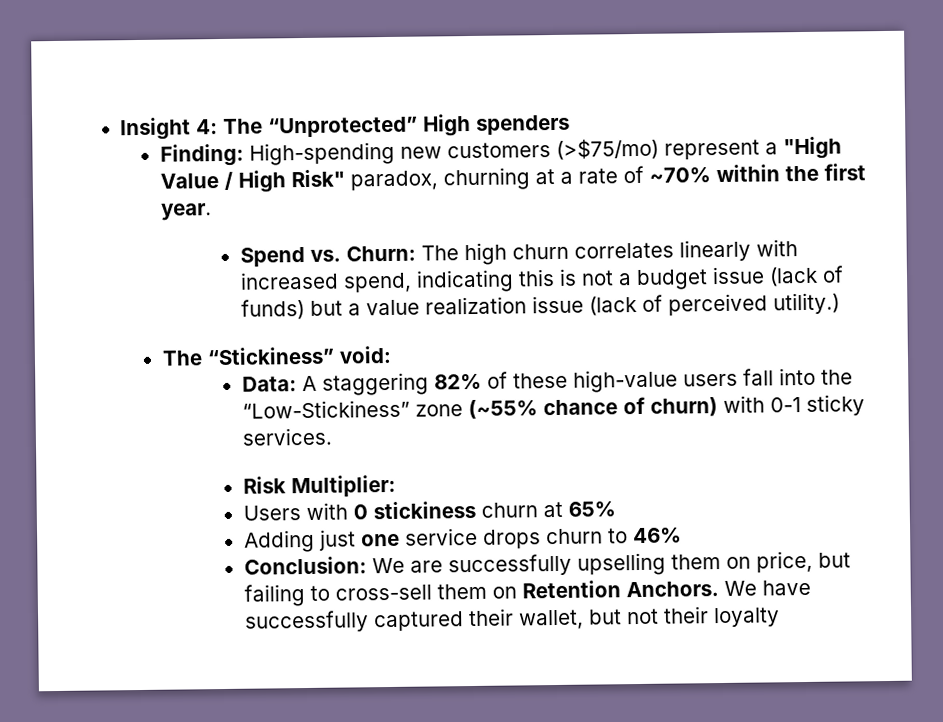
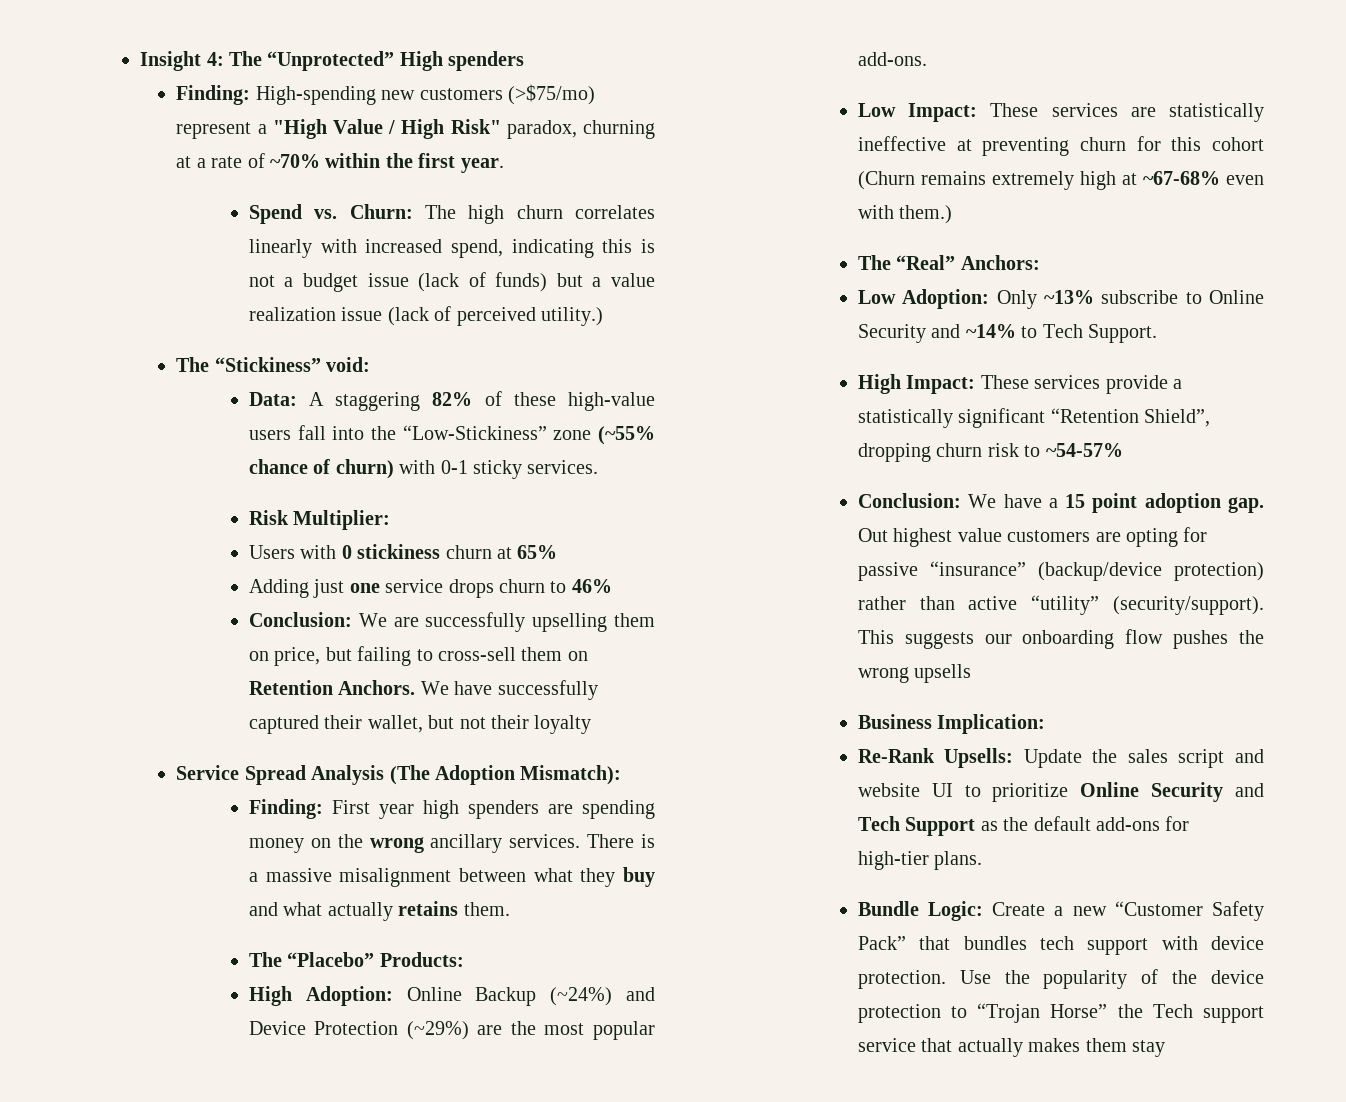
+ Service Spread Analysis (The Adoption Mismatch):
+ Finding: First year high spenders are spending money on the wrong ancillary services. There is a massive misalignment between what they buy and what actually retains them.
+ The “Placebo” Products:
+ High Adoption: Online Backup (~24%) and Device Protection (~29%) are the most popular add-ons.
+ Low Impact: These services are statistically ineffective at preventing churn for this cohort (Churn remains extremely high at ~67-68% even with them.)
+ The “Real” Anchors:
+ Low Adoption: Only ~13% subscribe to Online Security and ~14% to Tech Support.
+ High Impact: These services provide a statistically significant “Retention Shield”, dropping churn risk to ~54-57%
+ Conclusion: We have a 15 point adoption gap. Out highest value customers are opting for passive “insurance” (backup/device protection) rather than active “utility” (security/support). This suggests our onboarding flow pushes the wrong upsells
+ Business Implication:
+ Re-Rank Upsells: Update the sales script and website UI to prioritize Online Security and Tech Support as the default add-ons for high-tier plans.
+ Bundle Logic: Create a new “Customer Safety Pack” that bundles tech support with device protection. Use the popularity of the device protection to “Trojan Horse” the Tech support service that actually makes them stay

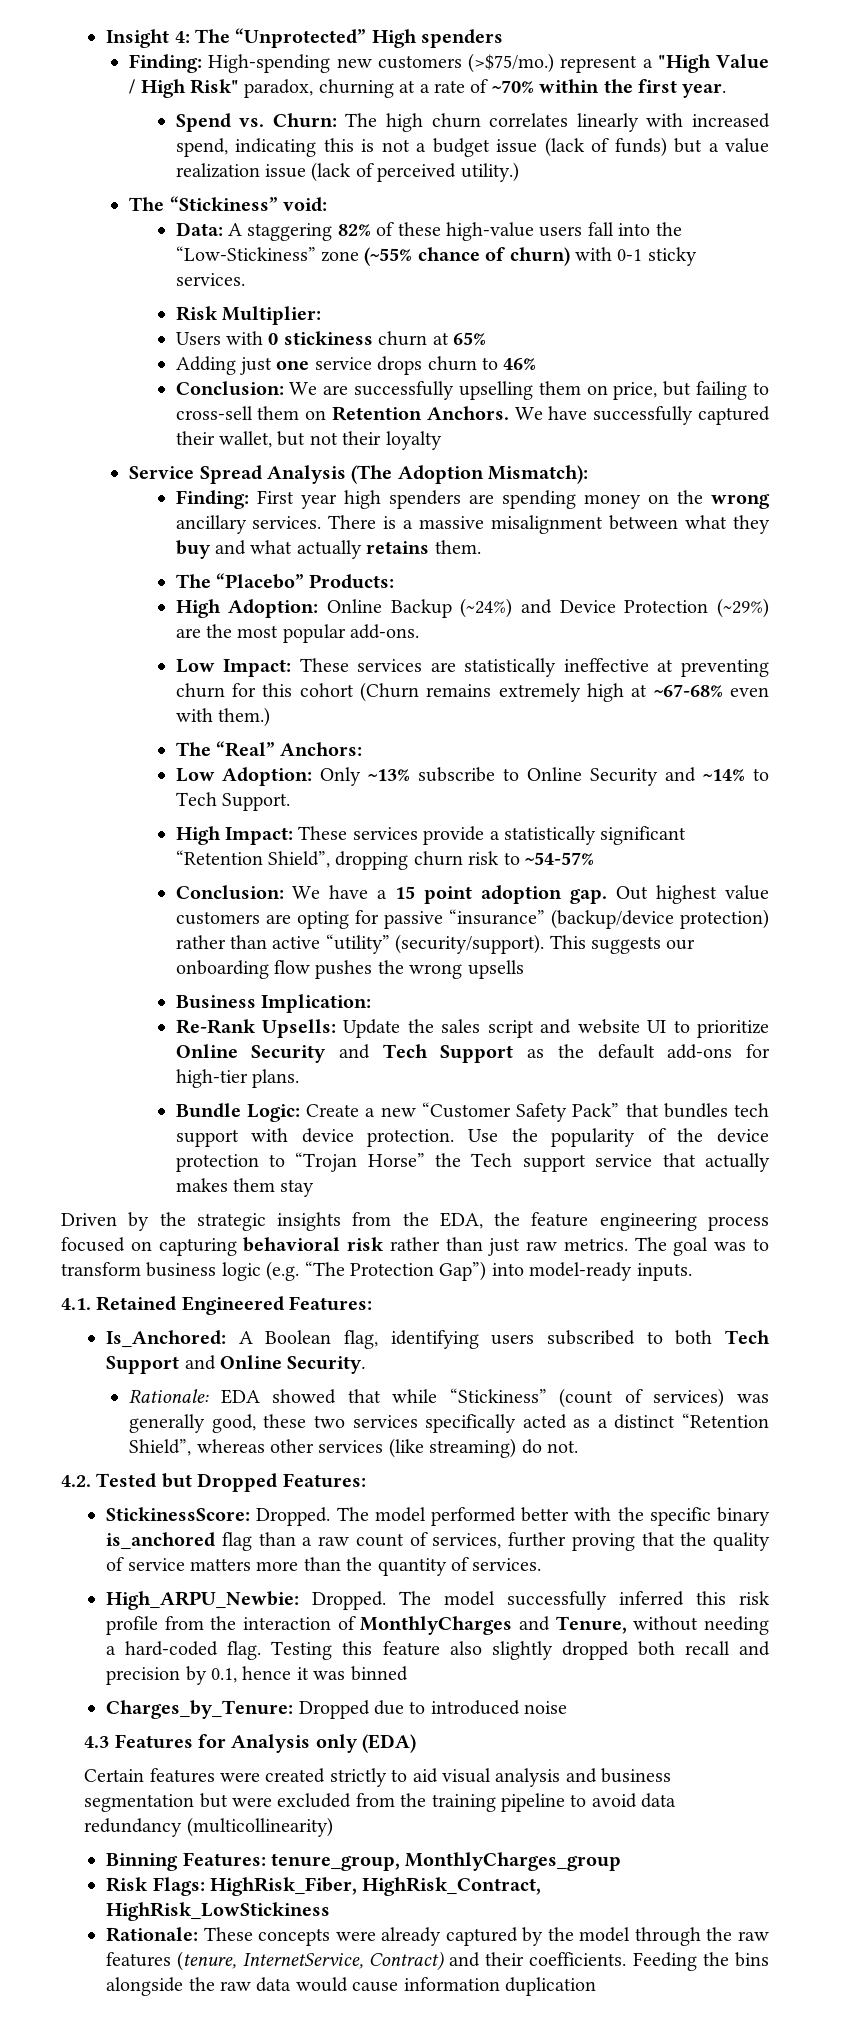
- Finding: High-spending new customers (>$75/mo) represent a "High Value / High Risk" paradox, churning at a rate of ~70% within the first year.
+ Finding: High-spending new customers (>$75/mo.) represent a "High Value / High Risk" paradox, churning at a rate of ~70% within the first year.
+ Driven by the strategic insights from the EDA, the feature engineering process focused on capturing behavioral risk rather than just raw metrics. The goal was to transform business logic (e.g. “The Protection Gap”) into model-ready inputs.
+ 4.1. Retained Engineered Features:
+ Is_Anchored: A Boolean flag, identifying users subscribed to both Tech Support and Online Security.
+ Rationale: EDA showed that while “Stickiness” (count of services) was generally good, these two services specifically acted as a distinct “Retention Shield”, whereas other services (like streaming) do not.
+ 4.2. Tested but Dropped Features:
+ StickinessScore: Dropped. The model performed better with the specific binary is_anchored flag than a raw count of services, further proving that the quality of service matters more than the quantity of services.
+ High_ARPU_Newbie: Dropped. The model successfully inferred this risk profile from the interaction of MonthlyCharges and Tenure, without needing a hard-coded flag. Testing this feature also slightly dropped both recall and precision by 0.1, hence it was binned
+ Charges_by_Tenure: Dropped due to introduced noise
+ 4.3 Features for Analysis only (EDA)
+ Certain features were created strictly to aid visual analysis and business segmentation but were excluded from the training pipeline to avoid data redundancy (multicollinearity)
+ Binning Features: tenure_group, MonthlyCharges_group
+ Risk Flags: HighRisk_Fiber, HighRisk_Contract, HighRisk_LowStickiness
+ Rationale: These concepts were already captured by the model through the raw features (tenure, InternetService, Contract) and their coefficients. Feeding the bins alongside the raw data would cause information duplication

